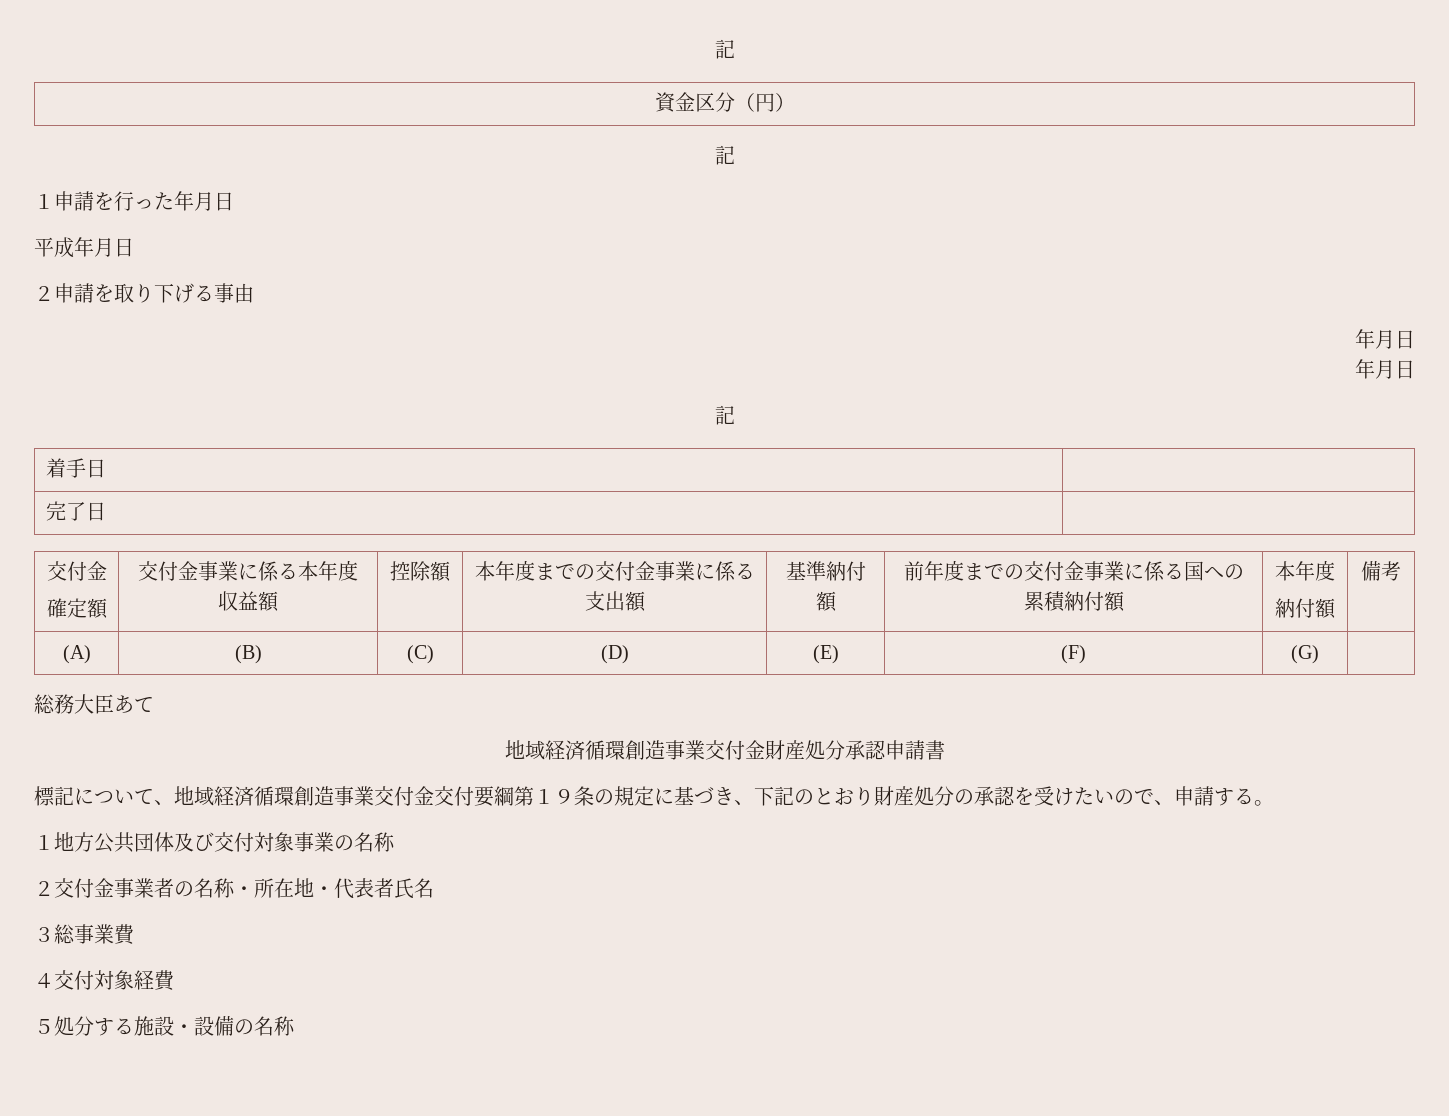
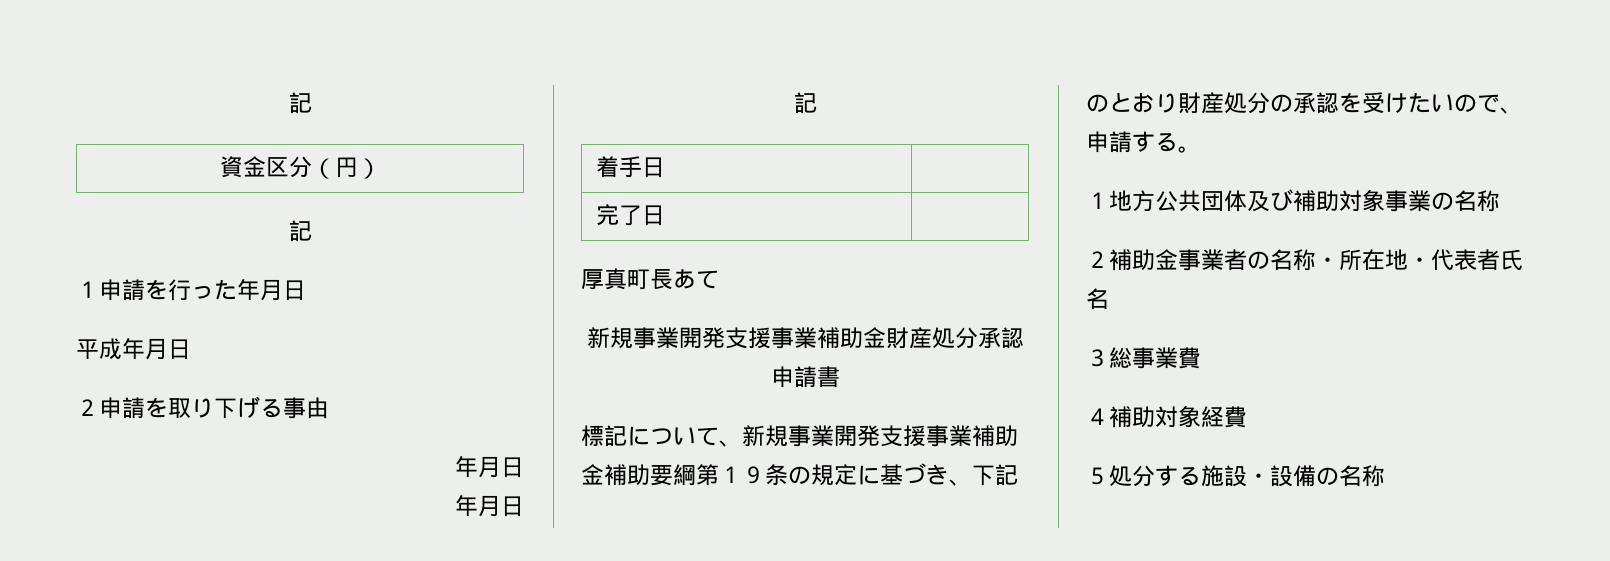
  完了日 |
- 交付金
- 確定額 | 交付金事業に係る本年度収益額 | 控除額 | 本年度までの交付金事業に係る支出額 | 基準納付額 | 前年度までの交付金事業に係る国への累積納付額 | 本年度
- 納付額 | 備考
- (A) | (B) | (C) | (D) | (E) | (F) | (G) |
- 総務大臣あて
- 地域経済循環創造事業交付金財産処分承認申請書
+ 厚真町長あて
+ 新規事業開発支援事業補助金財産処分承認申請書
- 標記について、地域経済循環創造事業交付金交付要綱第１９条の規定に基づき、下記のとおり財産処分の承認を受けたいので、申請する。
+ 標記について、新規事業開発支援事業補助金補助要綱第１９条の規定に基づき、下記のとおり財産処分の承認を受けたいので、申請する。
- １地方公共団体及び交付対象事業の名称
+ １地方公共団体及び補助対象事業の名称
- ２交付金事業者の名称・所在地・代表者氏名
+ ２補助金事業者の名称・所在地・代表者氏名
- ４交付対象経費
+ ４補助対象経費

